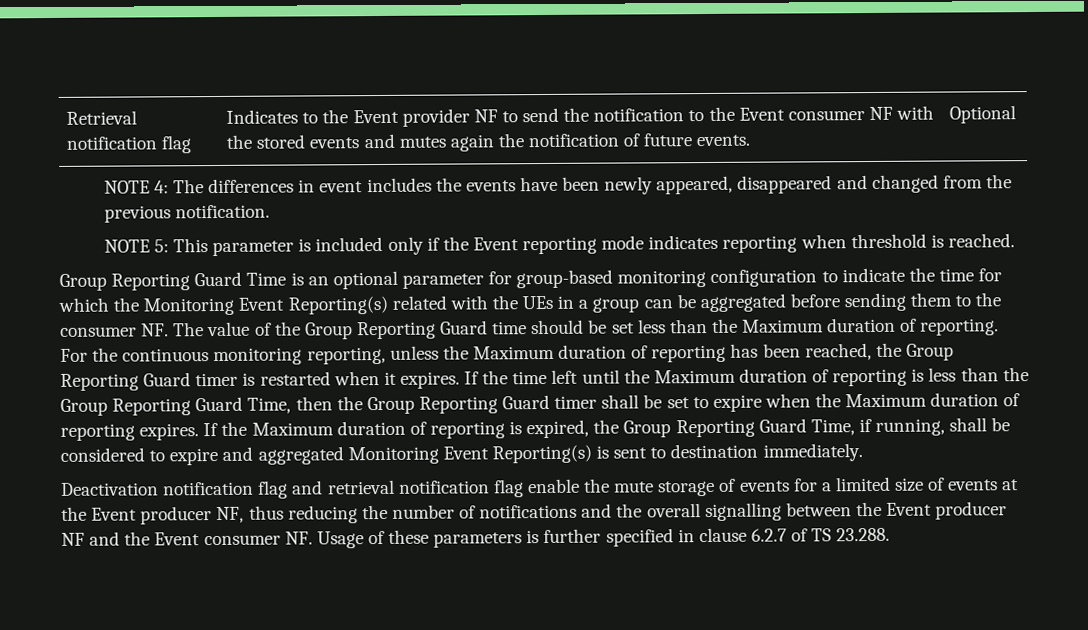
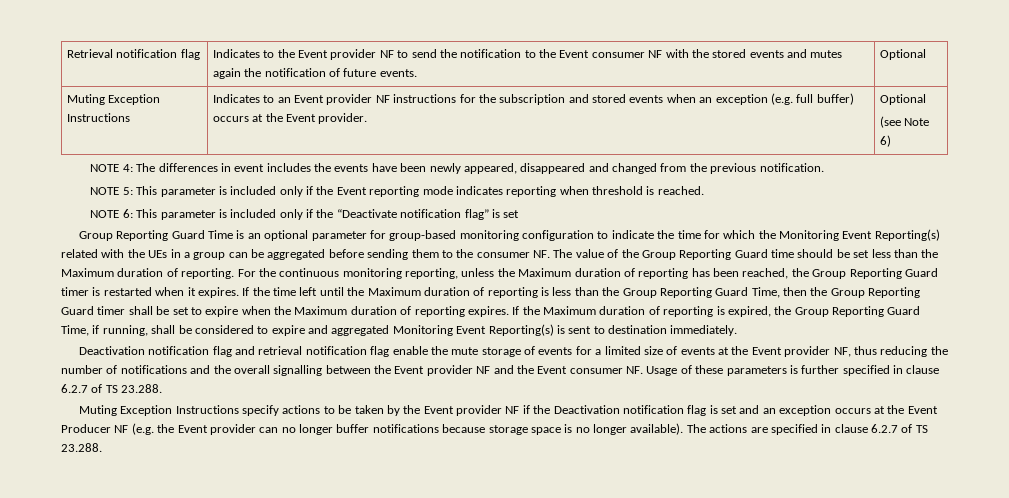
+ Muting Exception Instructions | Indicates to an Event provider NF instructions for the subscription and stored events when an exception (e.g. full buffer) occurs at the Event provider. | Optional
+ (see Note 6)
+ NOTE 6: This parameter is included only if the “Deactivate notification flag” is set
- Deactivation notification flag and retrieval notification flag enable the mute storage of events for a limited size of events at the Event producer NF, thus reducing the number of notifications and the overall signalling between the Event producer NF and the Event consumer NF. Usage of these parameters is further specified in clause 6.2.7 of TS 23.288.
+ Deactivation notification flag and retrieval notification flag enable the mute storage of events for a limited size of events at the Event provider NF, thus reducing the number of notifications and the overall signalling between the Event provider NF and the Event consumer NF. Usage of these parameters is further specified in clause 6.2.7 of TS 23.288.
+ Muting Exception Instructions specify actions to be taken by the Event provider NF if the Deactivation notification flag is set and an exception occurs at the Event Producer NF (e.g. the Event provider can no longer buffer notifications because storage space is no longer available). The actions are specified in clause 6.2.7 of TS 23.288.

